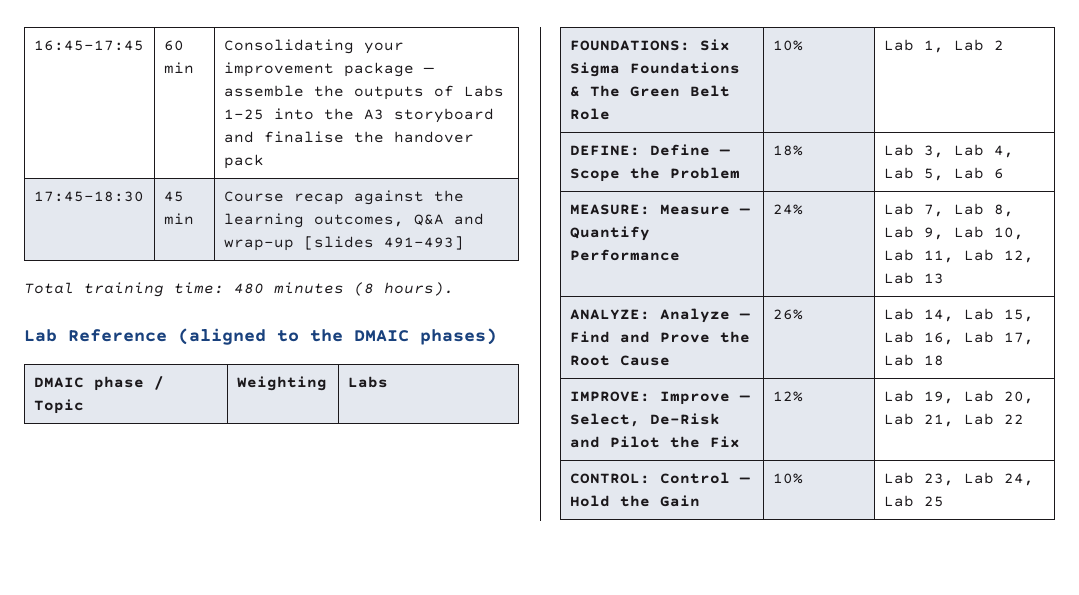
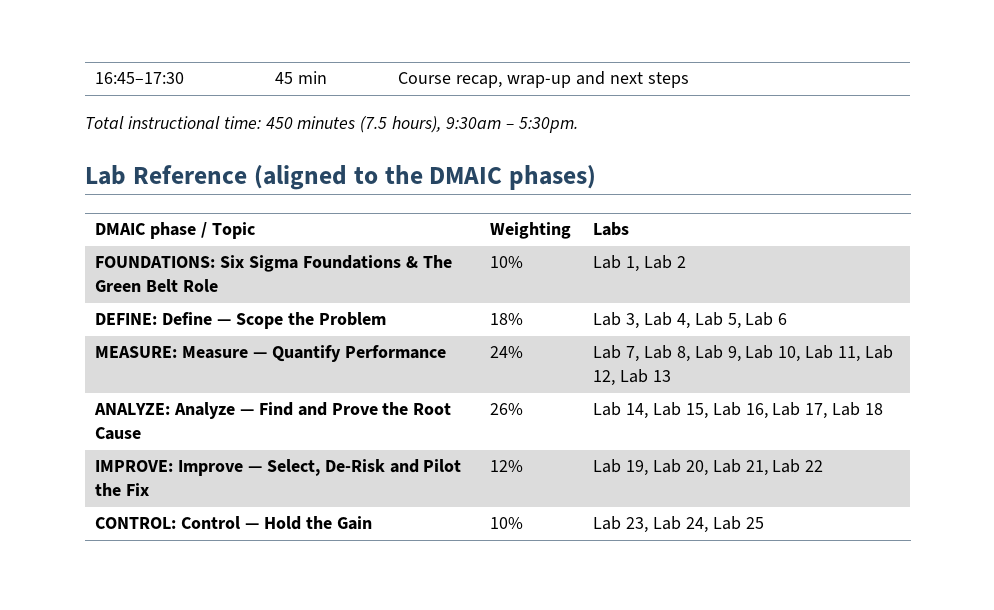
- 16:45–17:45 | 60 min | Consolidating your improvement package — assemble the outputs of Labs 1-25 into the A3 storyboard and finalise the handover pack
- 17:45–18:30 | 45 min | Course recap against the learning outcomes, Q&A and wrap-up [slides 491–493]
- Total training time: 480 minutes (8 hours).
+ 16:45–17:30 | 45 min | Course recap, wrap-up and next steps
+ Total instructional time: 450 minutes (7.5 hours), 9:30am – 5:30pm.

